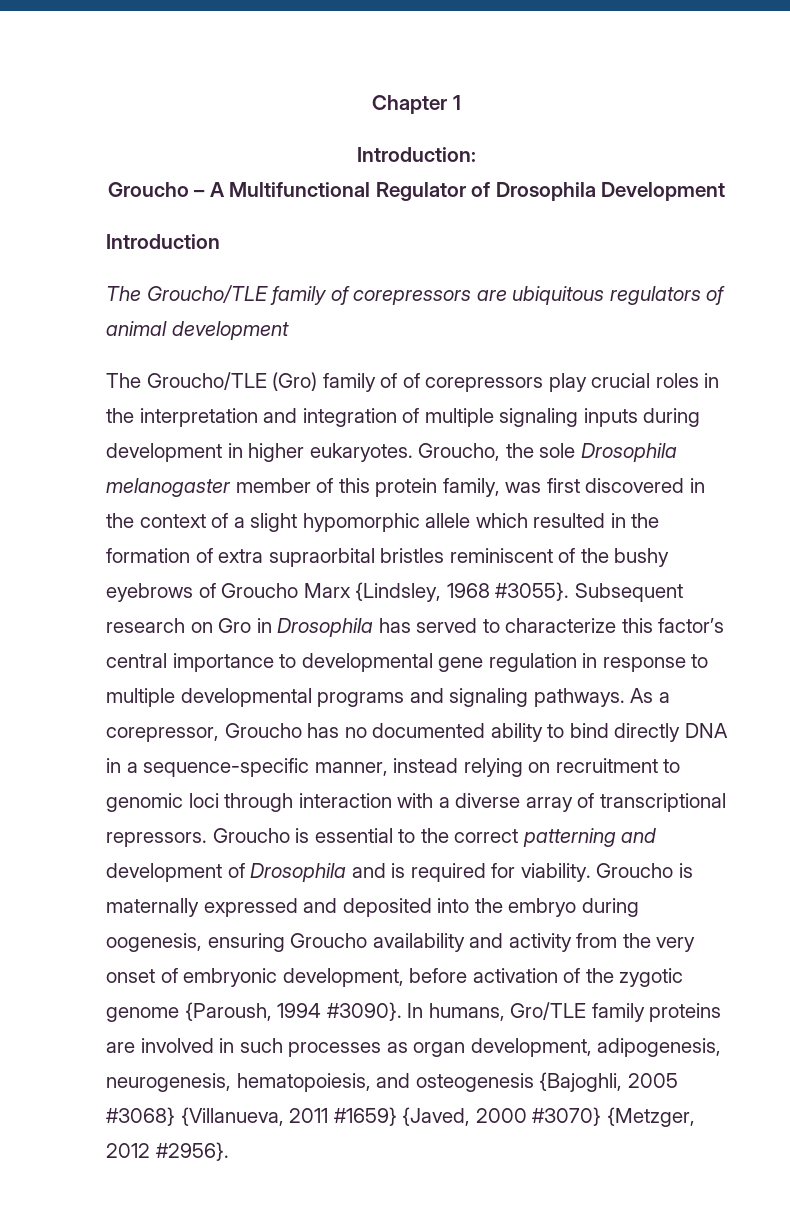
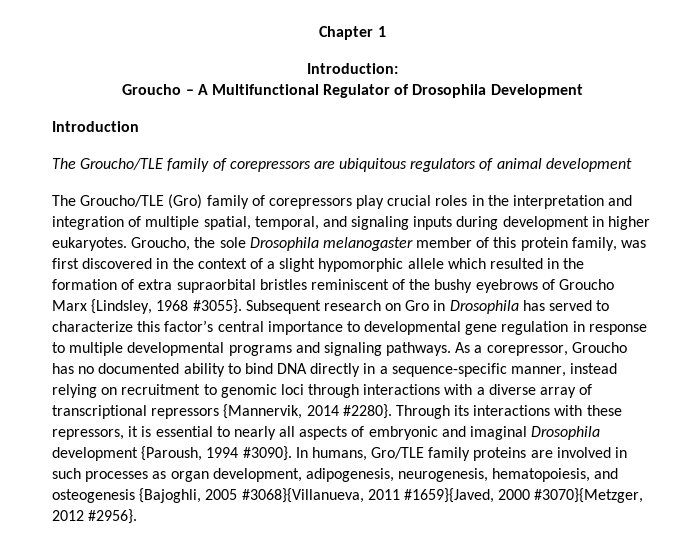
- The Groucho/TLE (Gro) family of of corepressors play crucial roles in the interpretation and integration of multiple signaling inputs during development in higher eukaryotes.
+ The Groucho/TLE (Gro) family of corepressors play crucial roles in the interpretation and integration of multiple spatial, temporal, and signaling inputs during development in higher eukaryotes.
- As a corepressor, Groucho has no documented ability to bind directly DNA in a sequence-specific manner, instead relying on recruitment to genomic loci through interaction with a diverse array of transcriptional repressors. Groucho is essential to the correct patterning and development of Drosophila and is required for viability. Groucho is maternally expressed and deposited into the embryo during oogenesis, ensuring Groucho availability and activity from the very onset of embryonic development, before activation of the zygotic genome {Paroush, 1994 #3090}.
+ As a corepressor, Groucho has no documented ability to bind DNA directly in a sequence-specific manner, instead relying on recruitment to genomic loci through interactions with a diverse array of transcriptional repressors {Mannervik, 2014 #2280}. Through its interactions with these repressors, it is essential to nearly all aspects of embryonic and imaginal Drosophila development {Paroush, 1994 #3090}.
- In humans, Gro/TLE family proteins are involved in such processes as organ development, adipogenesis, neurogenesis, hematopoiesis, and osteogenesis {Bajoghli, 2005 #3068} {Villanueva, 2011 #1659} {Javed, 2000 #3070} {Metzger, 2012 #2956}.
+ In humans, Gro/TLE family proteins are involved in such processes as organ development, adipogenesis, neurogenesis, hematopoiesis, and osteogenesis {Bajoghli, 2005 #3068}{Villanueva, 2011 #1659}{Javed, 2000 #3070}{Metzger, 2012 #2956}.

